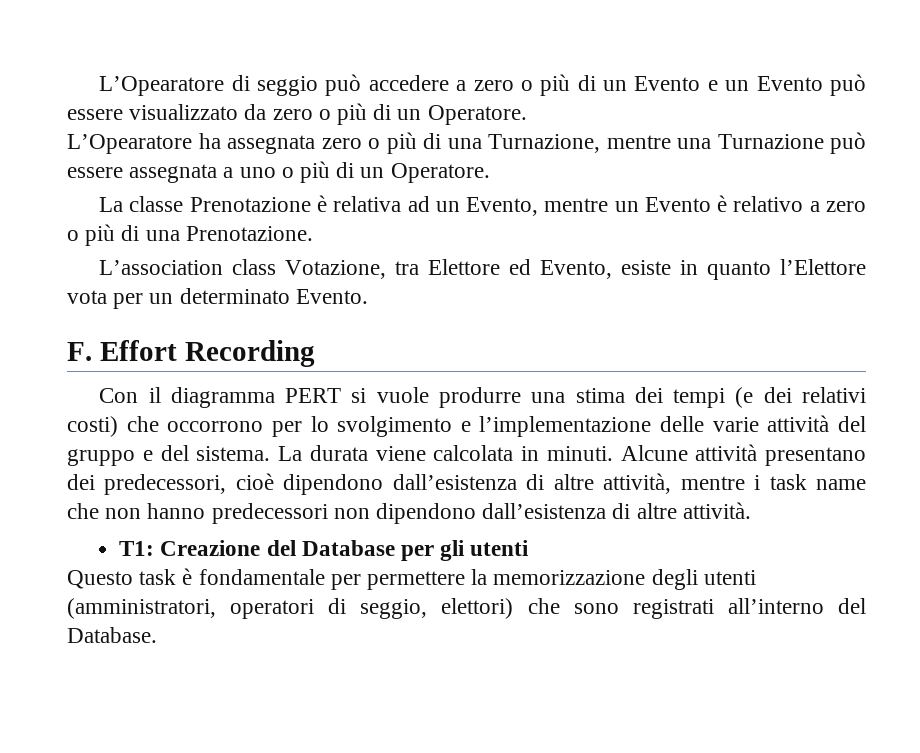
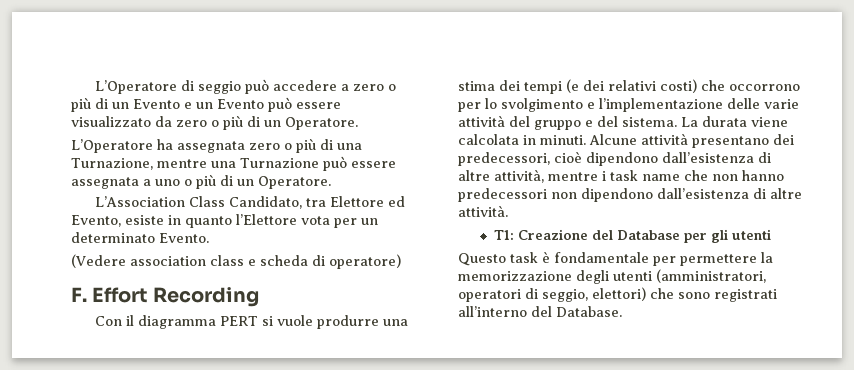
- L’Opearatore di seggio può accedere a zero o più di un Evento e un Evento può essere visualizzato da zero o più di un Operatore.
+ L’Operatore di seggio può accedere a zero o più di un Evento e un Evento può essere visualizzato da zero o più di un Operatore.
- L’Opearatore ha assegnata zero o più di una Turnazione, mentre una Turnazione può essere assegnata a uno o più di un Operatore.
+ L’Operatore ha assegnata zero o più di una Turnazione, mentre una Turnazione può essere assegnata a uno o più di un Operatore.
- La classe Prenotazione è relativa ad un Evento, mentre un Evento è relativo a zero o più di una Prenotazione.
- L’association class Votazione, tra Elettore ed Evento, esiste in quanto l’Elettore vota per un determinato Evento.
+ L’Association Class Candidato, tra Elettore ed Evento, esiste in quanto l’Elettore vota per un determinato Evento.
+ (Vedere association class e scheda di operatore)

